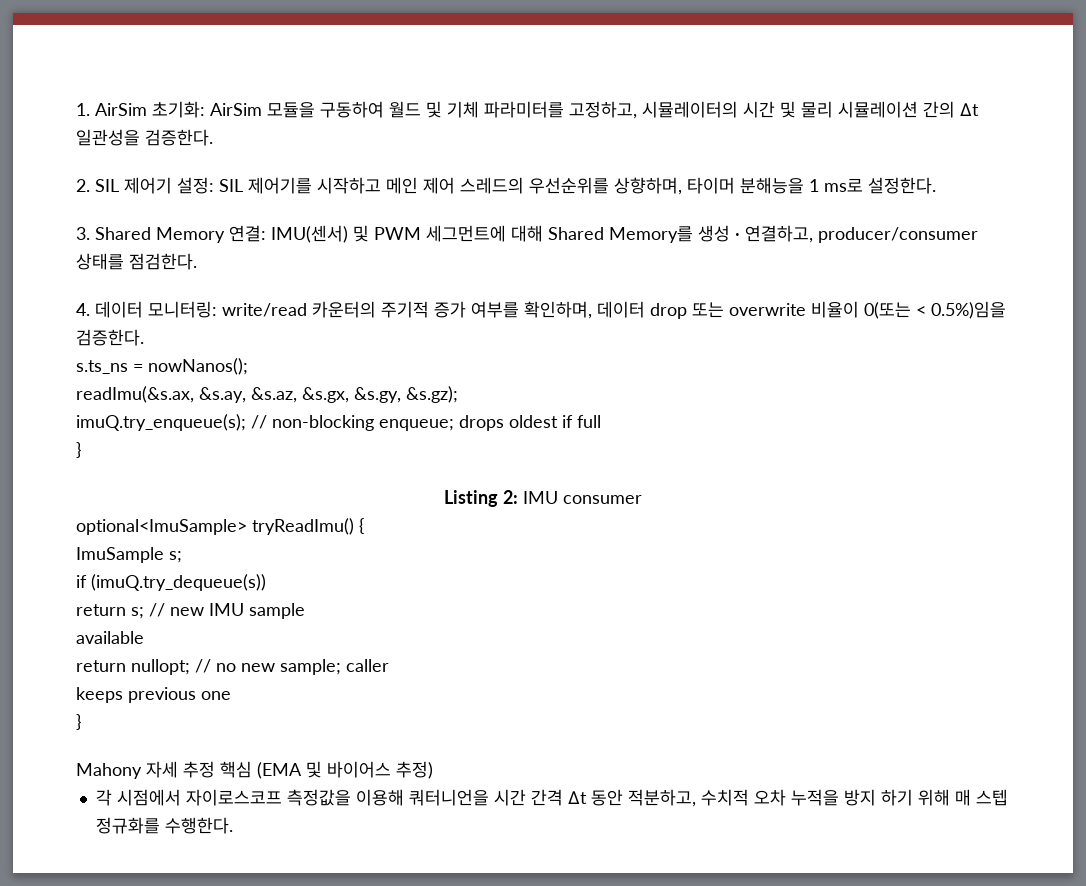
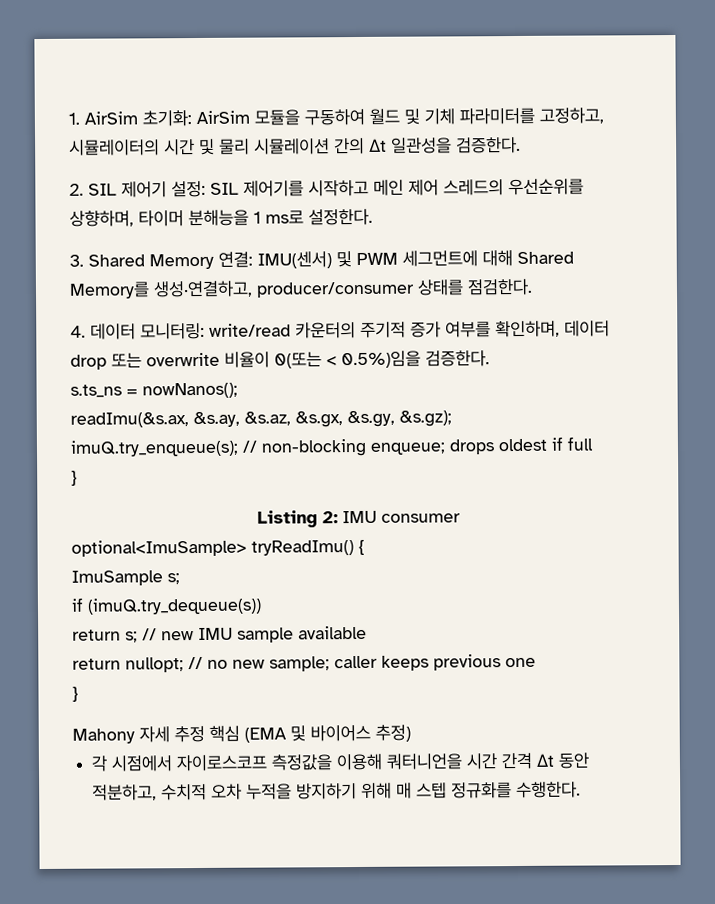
- 3. Shared Memory 연결: IMU(센서) 및 PWM 세그먼트에 대해 Shared Memory를 생성 · 연결하고, producer/consumer 상태를 점검한다.
+ 3. Shared Memory 연결: IMU(센서) 및 PWM 세그먼트에 대해 Shared Memory를 생성·연결하고, producer/consumer 상태를 점검한다.
- return s; // new IMU sample
- available
+ return s; // new IMU sample available
- return nullopt; // no new sample; caller
- keeps previous one
+ return nullopt; // no new sample; caller keeps previous one
- 각 시점에서 자이로스코프 측정값을 이용해 쿼터니언을 시간 간격 ∆t 동안 적분하고, 수치적 오차 누적을 방지 하기 위해 매 스텝 정규화를 수행한다.
+ 각 시점에서 자이로스코프 측정값을 이용해 쿼터니언을 시간 간격 ∆t 동안 적분하고, 수치적 오차 누적을 방지하기 위해 매 스텝 정규화를 수행한다.

